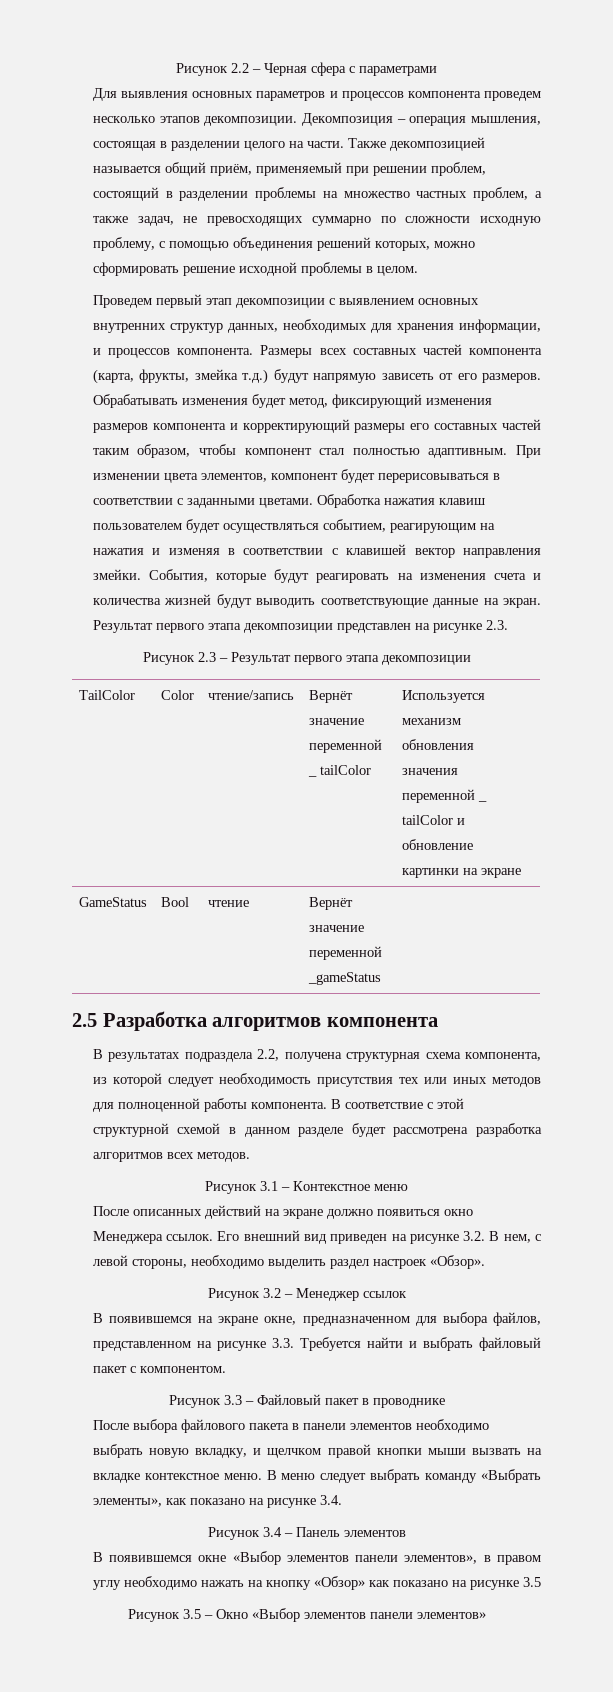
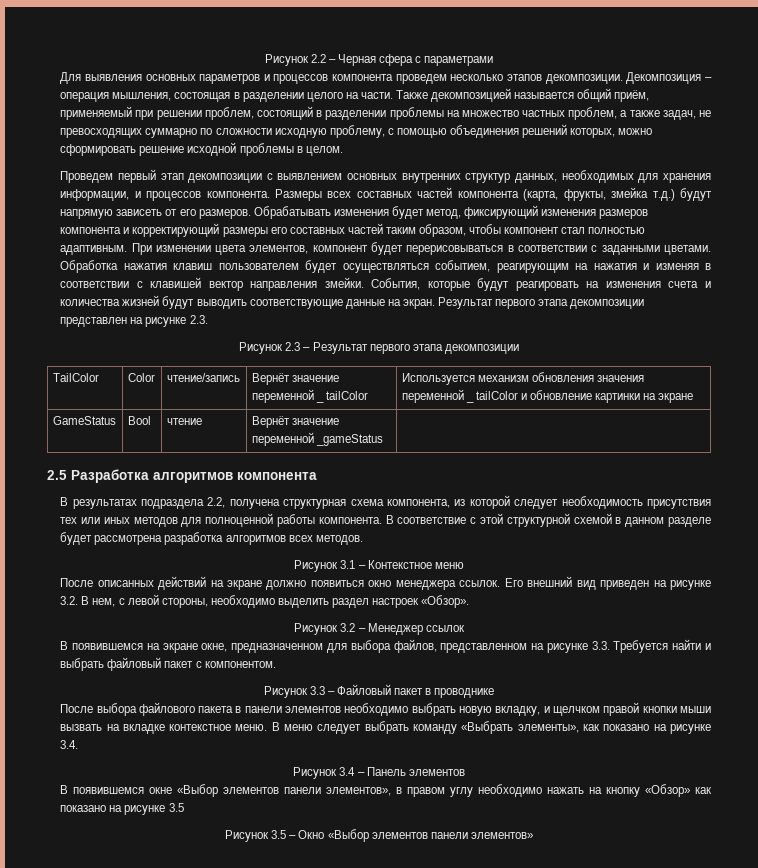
- После описанных действий на экране должно появиться окно Менеджера ссылок.
+ После описанных действий на экране должно появиться окно менеджера ссылок.

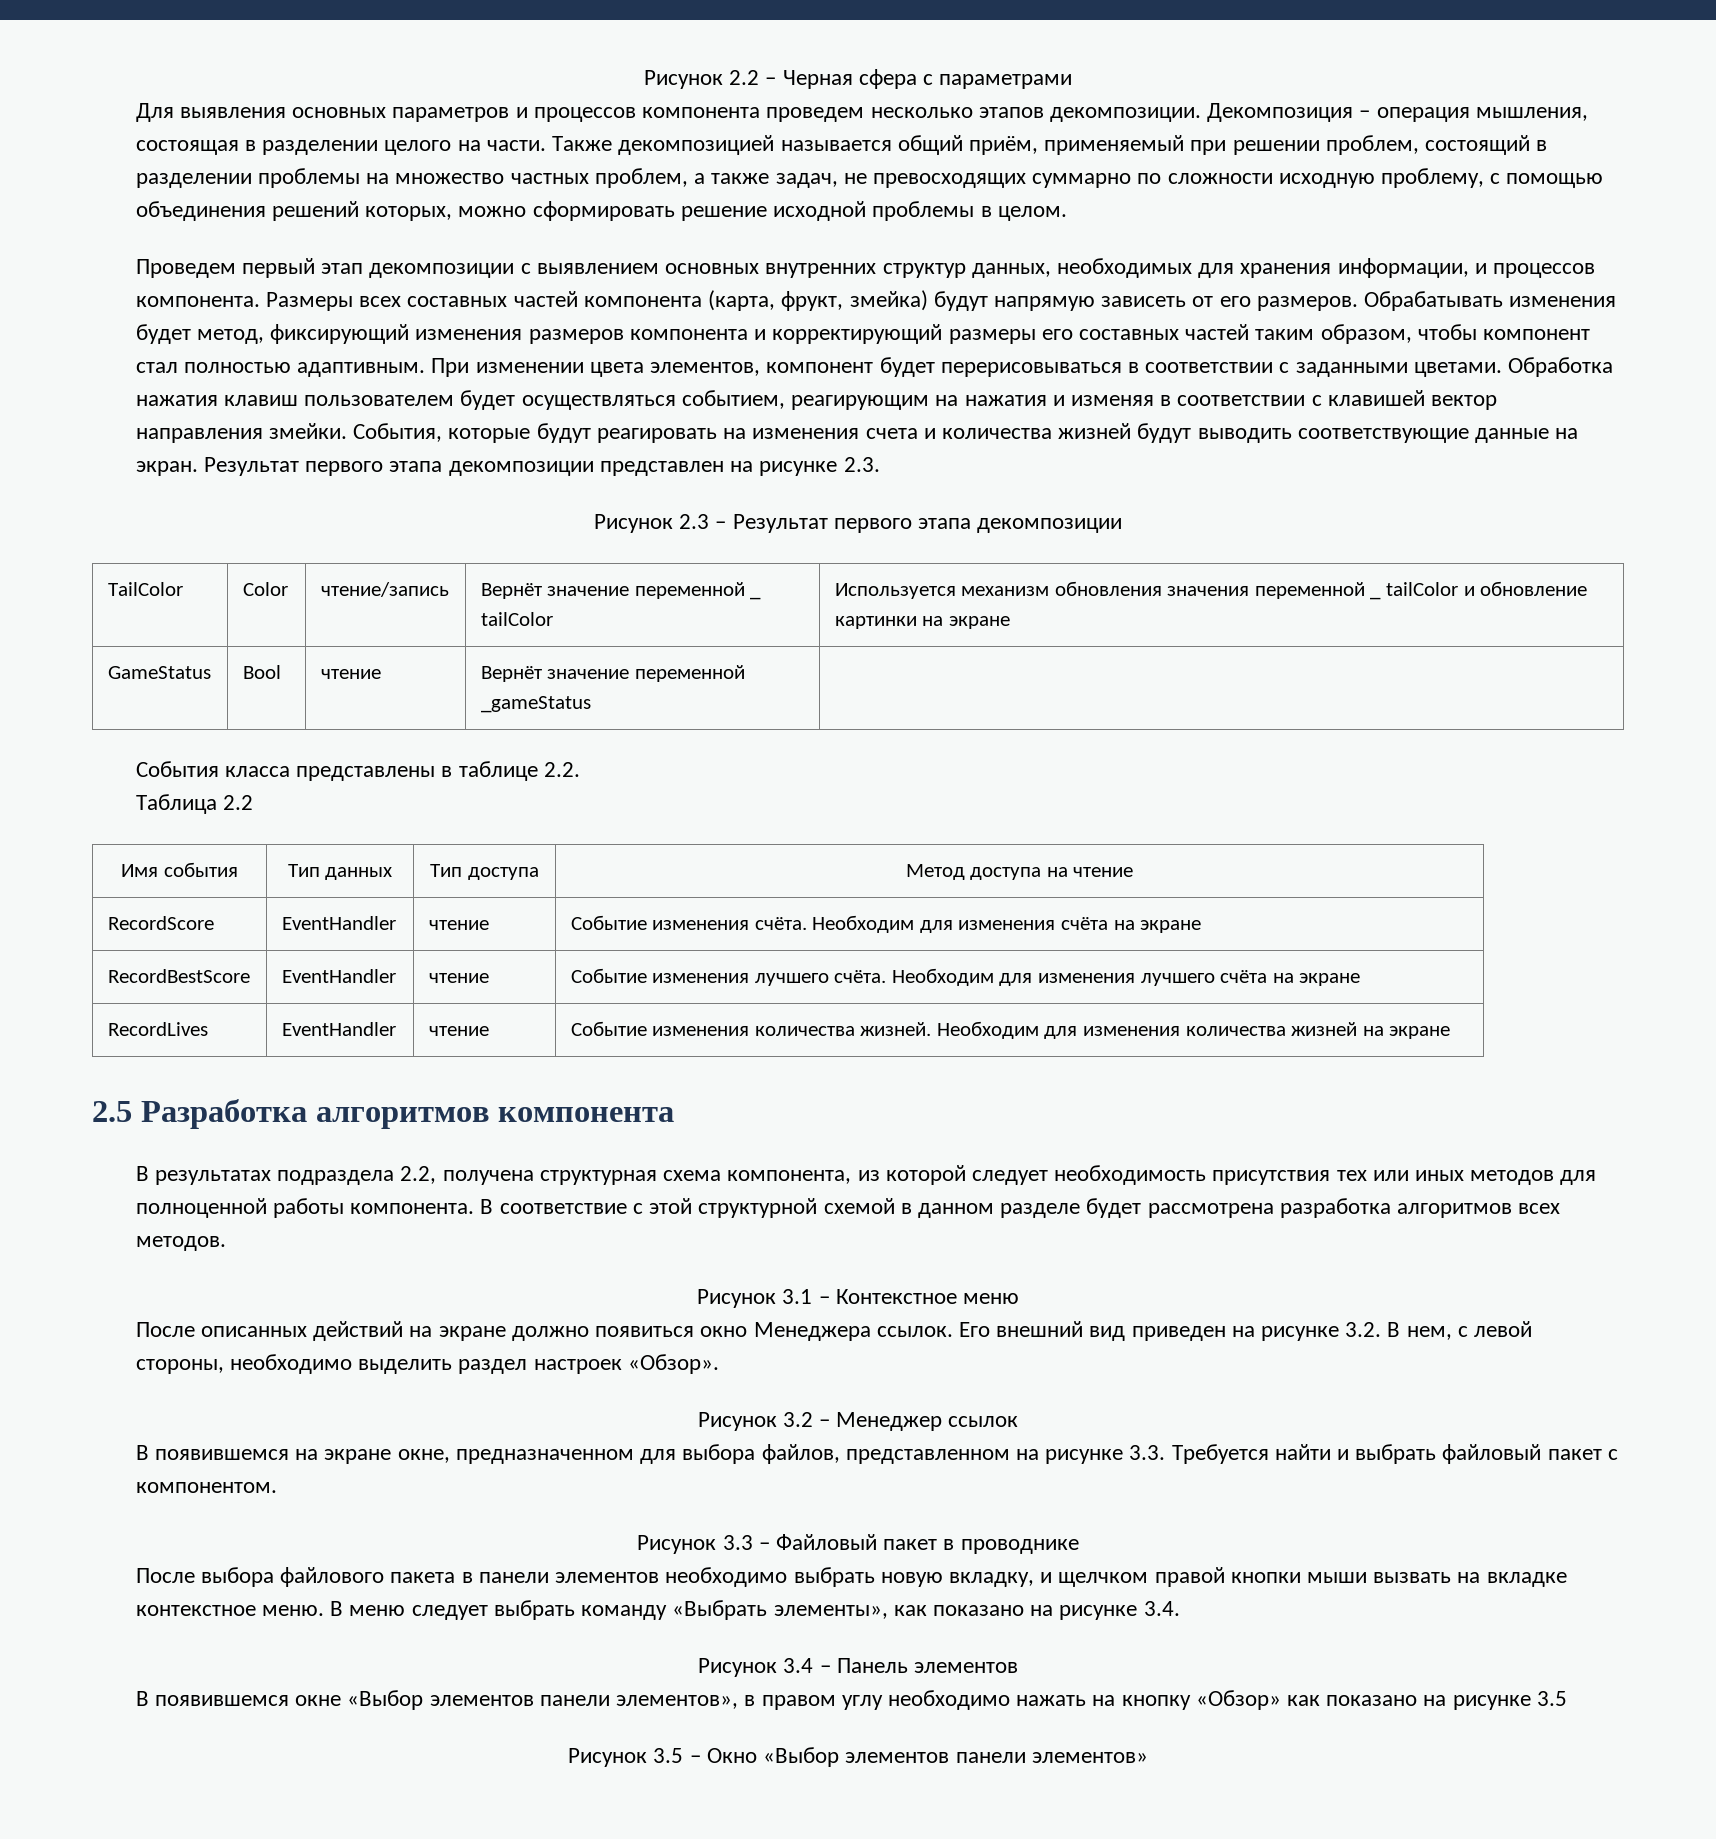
- Размеры всех составных частей компонента (карта, фрукты, змейка т.д.) будут напрямую зависеть от его размеров.
+ Размеры всех составных частей компонента (карта, фрукт, змейка) будут напрямую зависеть от его размеров.
+ События класса представлены в таблице 2.2.
+ Таблица 2.2
+ Имя события | Тип данных | Тип доступа | Метод доступа на чтение
+ RecordScore | EventHandler | чтение | Событие изменения счёта. Необходим для изменения счёта на экране
+ RecordBestScore | EventHandler | чтение | Событие изменения лучшего счёта. Необходим для изменения лучшего счёта на экране
+ RecordLives | EventHandler | чтение | Событие изменения количества жизней. Необходим для изменения количества жизней на экране
- После описанных действий на экране должно появиться окно менеджера ссылок.
+ После описанных действий на экране должно появиться окно Менеджера ссылок.

